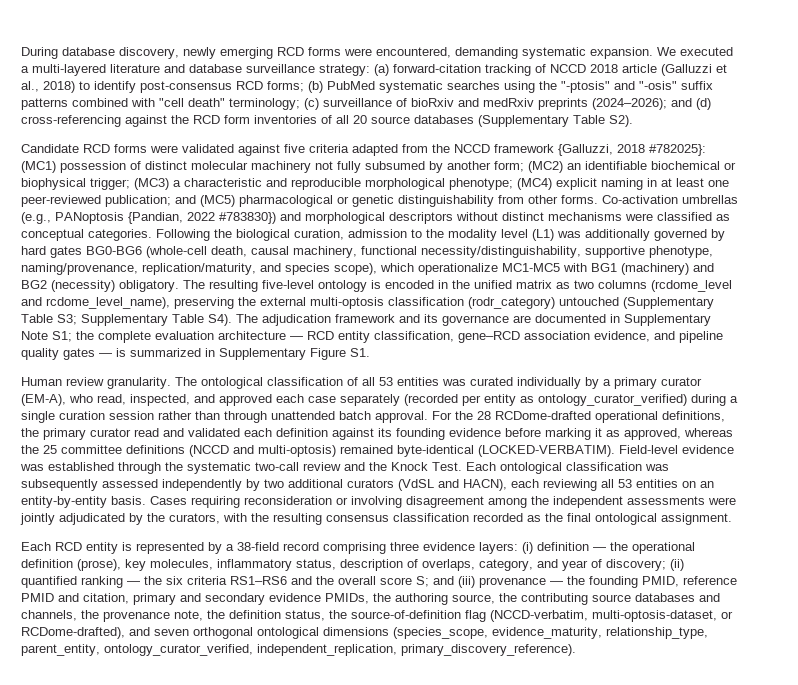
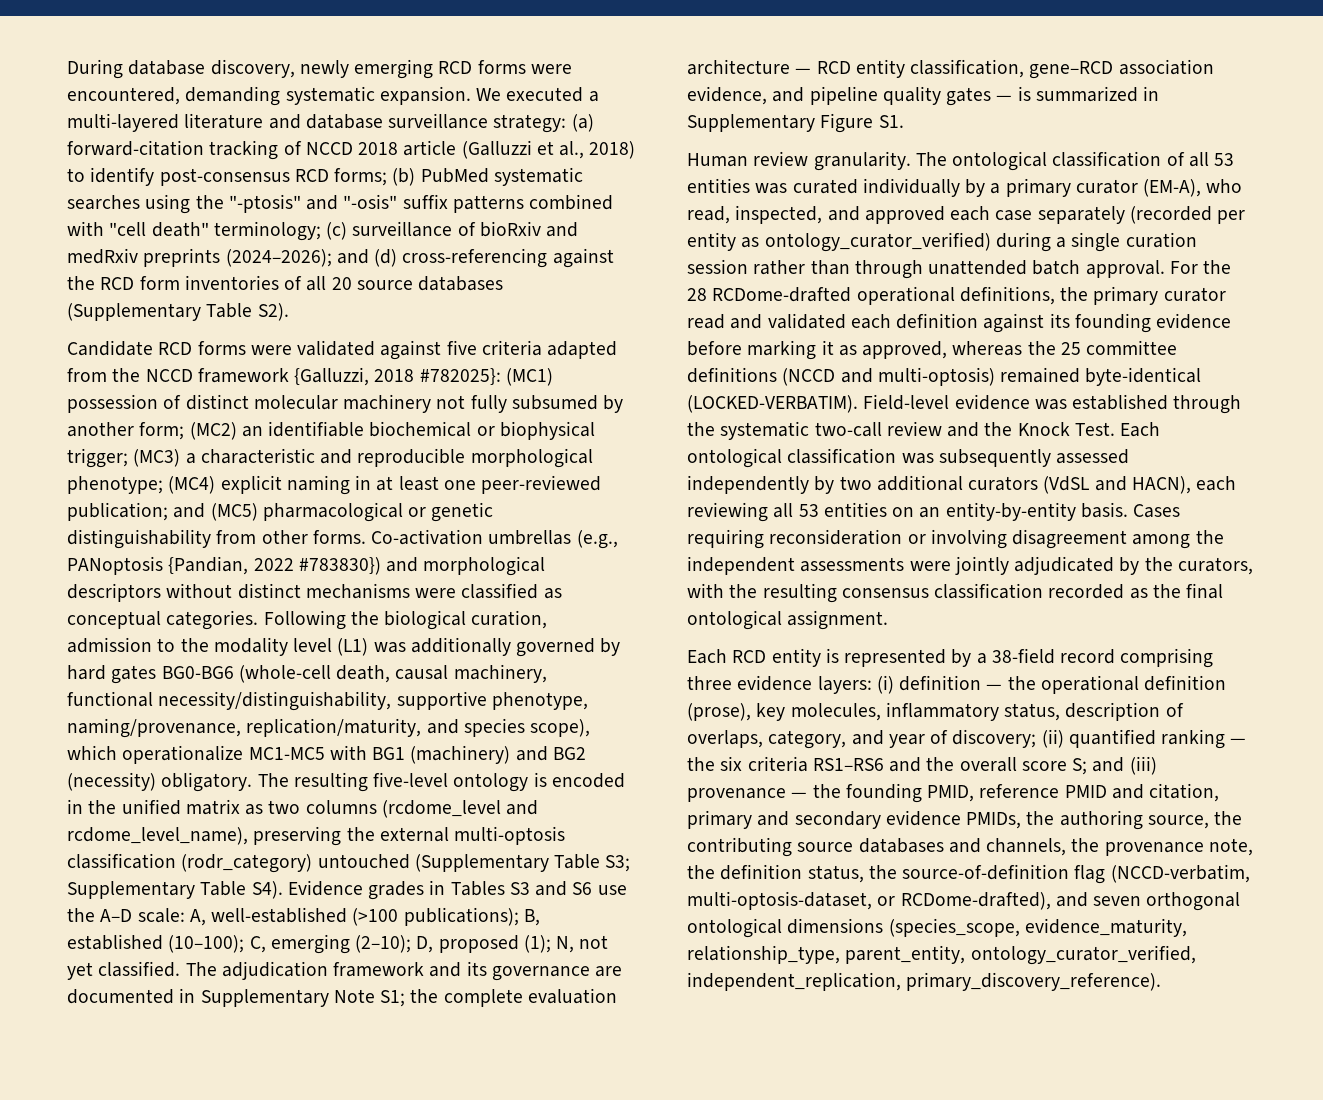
- Supplementary Table S4). The adjudication framework and its governance are documented in Supplementary Note S1;
+ Supplementary Table S4). Evidence grades in Tables S3 and S6 use the A–D scale: A, well-established (>100 publications); B, established (10–100); C, emerging (2–10); D, proposed (1); N, not yet classified. The adjudication framework and its governance are documented in Supplementary Note S1;

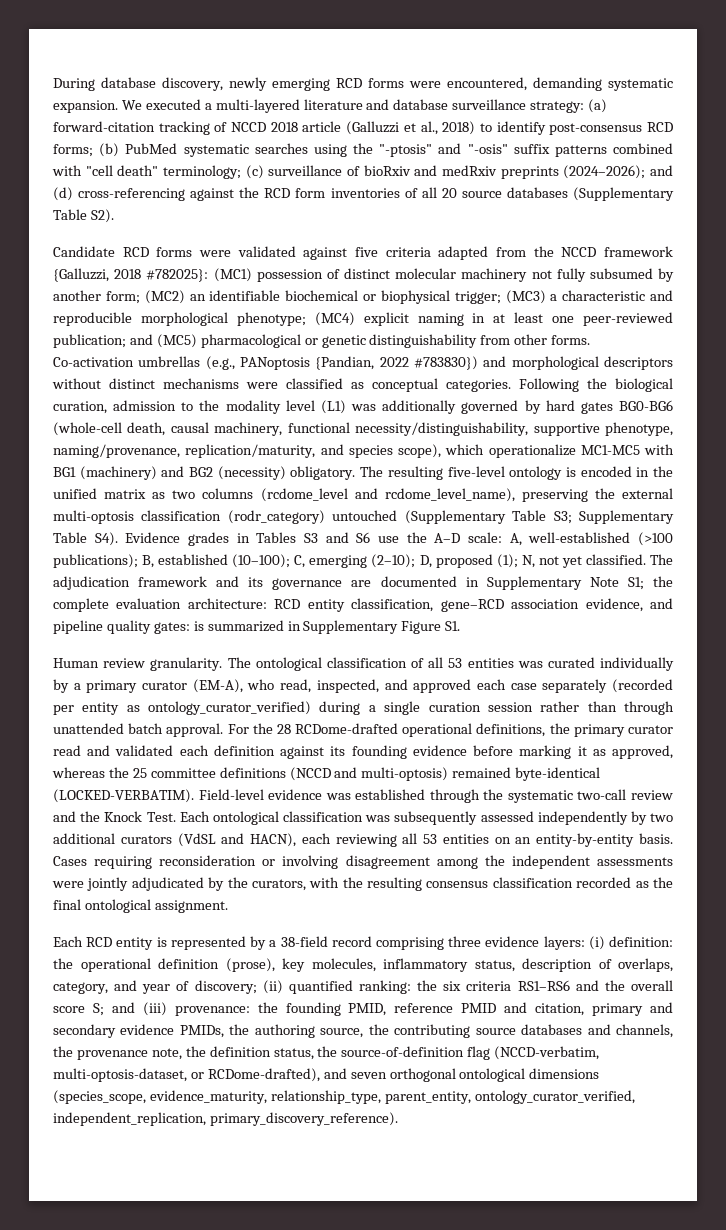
- The adjudication framework and its governance are documented in Supplementary Note S1; the complete evaluation architecture — RCD entity classification, gene–RCD association evidence, and pipeline quality gates — is summarized in Supplementary Figure S1.
+ The adjudication framework and its governance are documented in Supplementary Note S1; the complete evaluation architecture: RCD entity classification, gene–RCD association evidence, and pipeline quality gates: is summarized in Supplementary Figure S1.
- (i) definition — the operational definition (prose), key molecules, inflammatory status, description of overlaps, category, and year of discovery;
+ (i) definition: the operational definition (prose), key molecules, inflammatory status, description of overlaps, category, and year of discovery;
- (ii) quantified ranking — the six criteria RS1–RS6 and the overall score S;
+ (ii) quantified ranking: the six criteria RS1–RS6 and the overall score S;
- and (iii) provenance — the founding PMID, reference PMID and citation, primary and secondary evidence PMIDs, the authoring source, the contributing source databases and channels, the provenance note, the definition status, the source-of-definition flag (NCCD-verbatim, multi-optosis-dataset, or RCDome-drafted), and seven orthogonal ontological dimensions (species_scope, evidence_maturity, relationship_type, parent_entity, ontology_curator_verified, independent_replication, primary_discovery_reference).
+ and (iii) provenance: the founding PMID, reference PMID and citation, primary and secondary evidence PMIDs, the authoring source, the contributing source databases and channels, the provenance note, the definition status, the source-of-definition flag (NCCD-verbatim, multi-optosis-dataset, or RCDome-drafted), and seven orthogonal ontological dimensions (species_scope, evidence_maturity, relationship_type, parent_entity, ontology_curator_verified, independent_replication, primary_discovery_reference).

